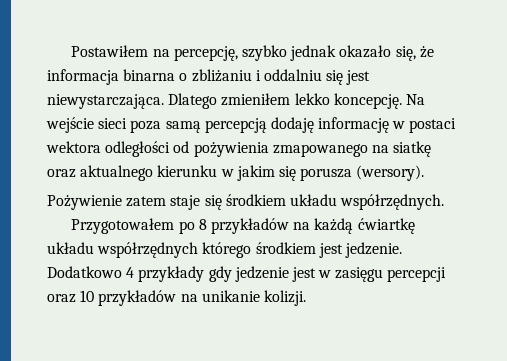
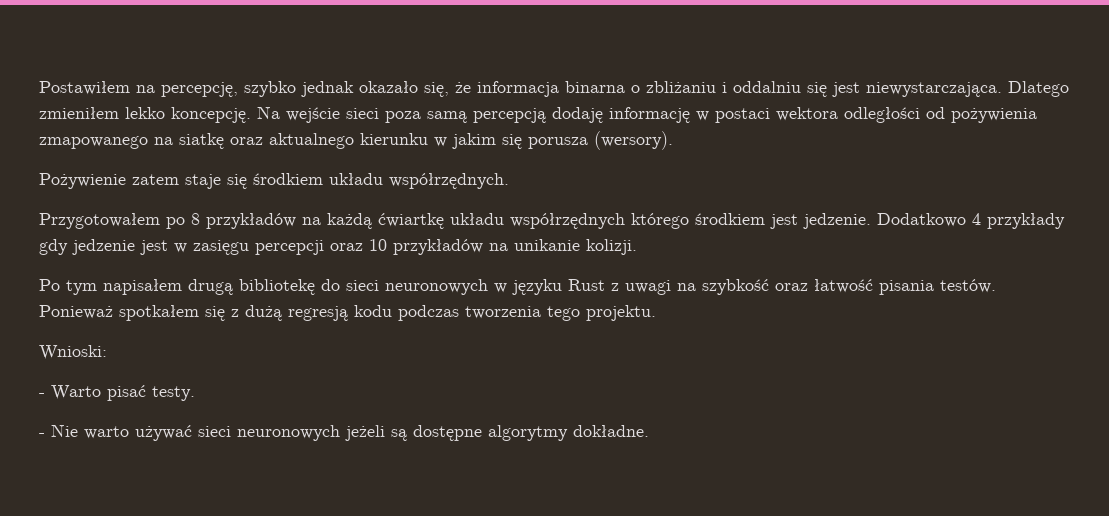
+ Po tym napisałem drugą bibliotekę do sieci neuronowych w języku Rust z uwagi na szybkość oraz łatwość pisania testów. Ponieważ spotkałem się z dużą regresją kodu podczas tworzenia tego projektu.
+ Wnioski:
+ - Warto pisać testy.
+ - Nie warto używać sieci neuronowych jeżeli są dostępne algorytmy dokładne.

